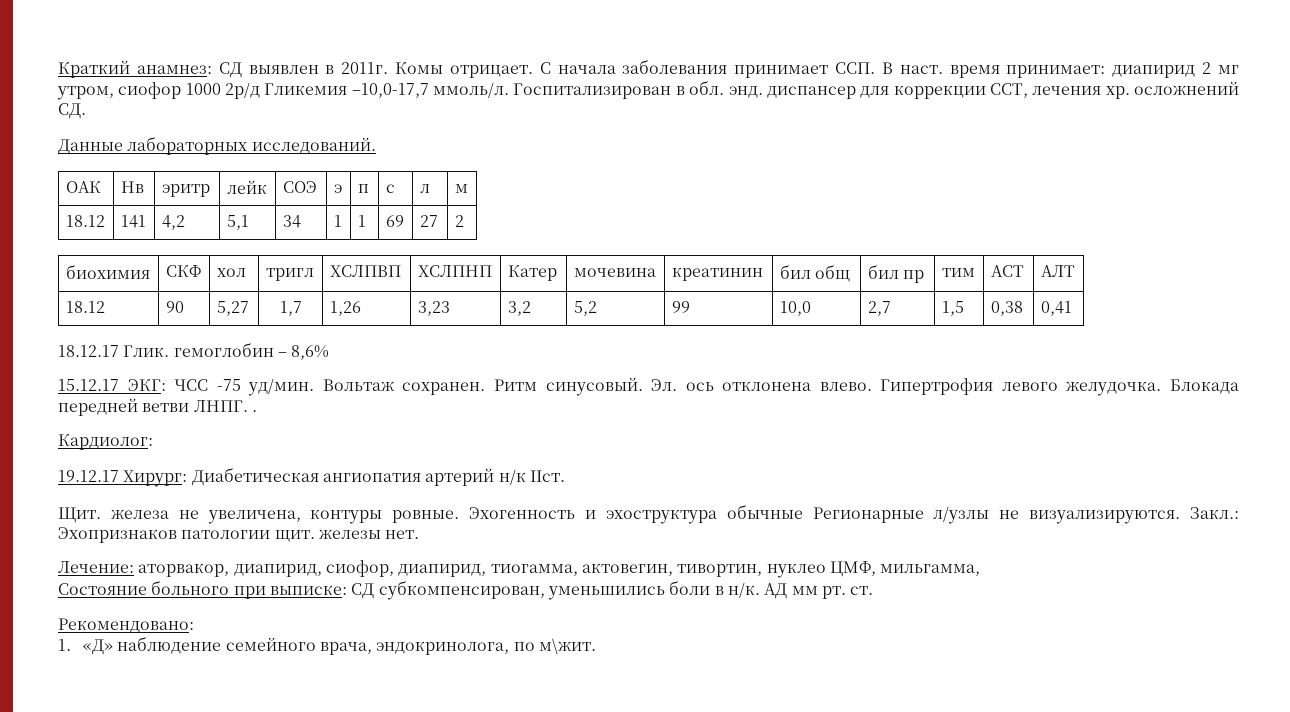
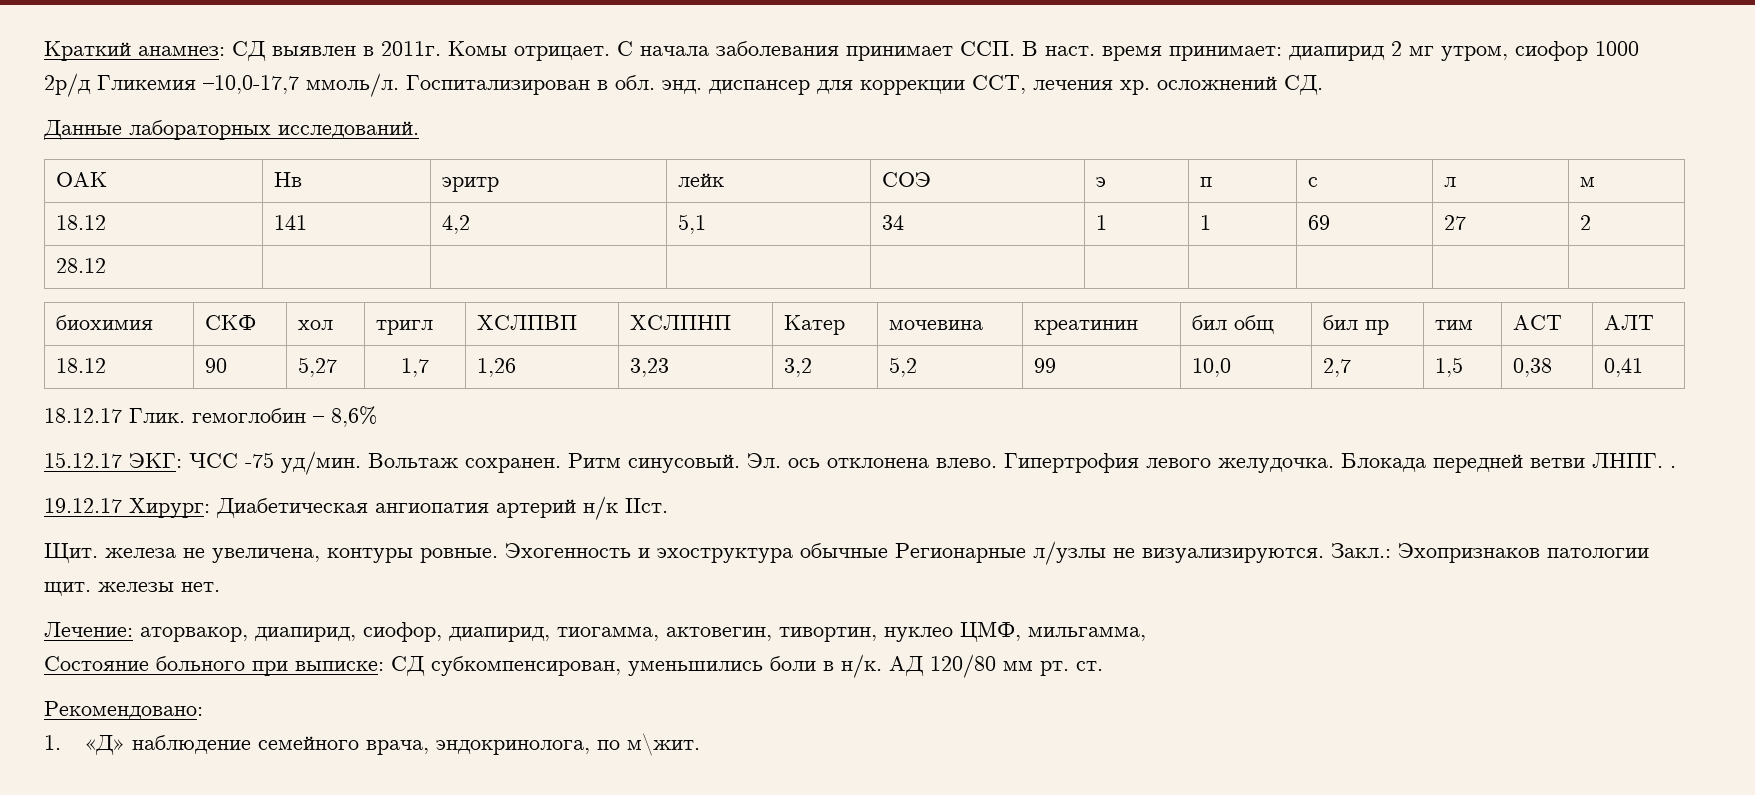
+ 28.12 | | | | | | | | |
- Кардиолог:
- АД мм рт. ст.
+ АД 120/80 мм рт. ст.

